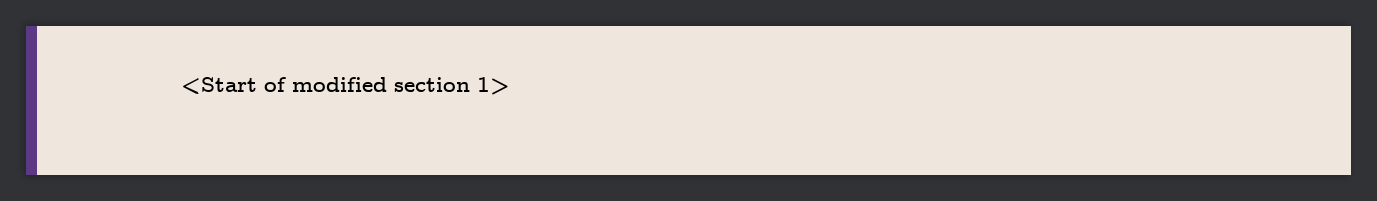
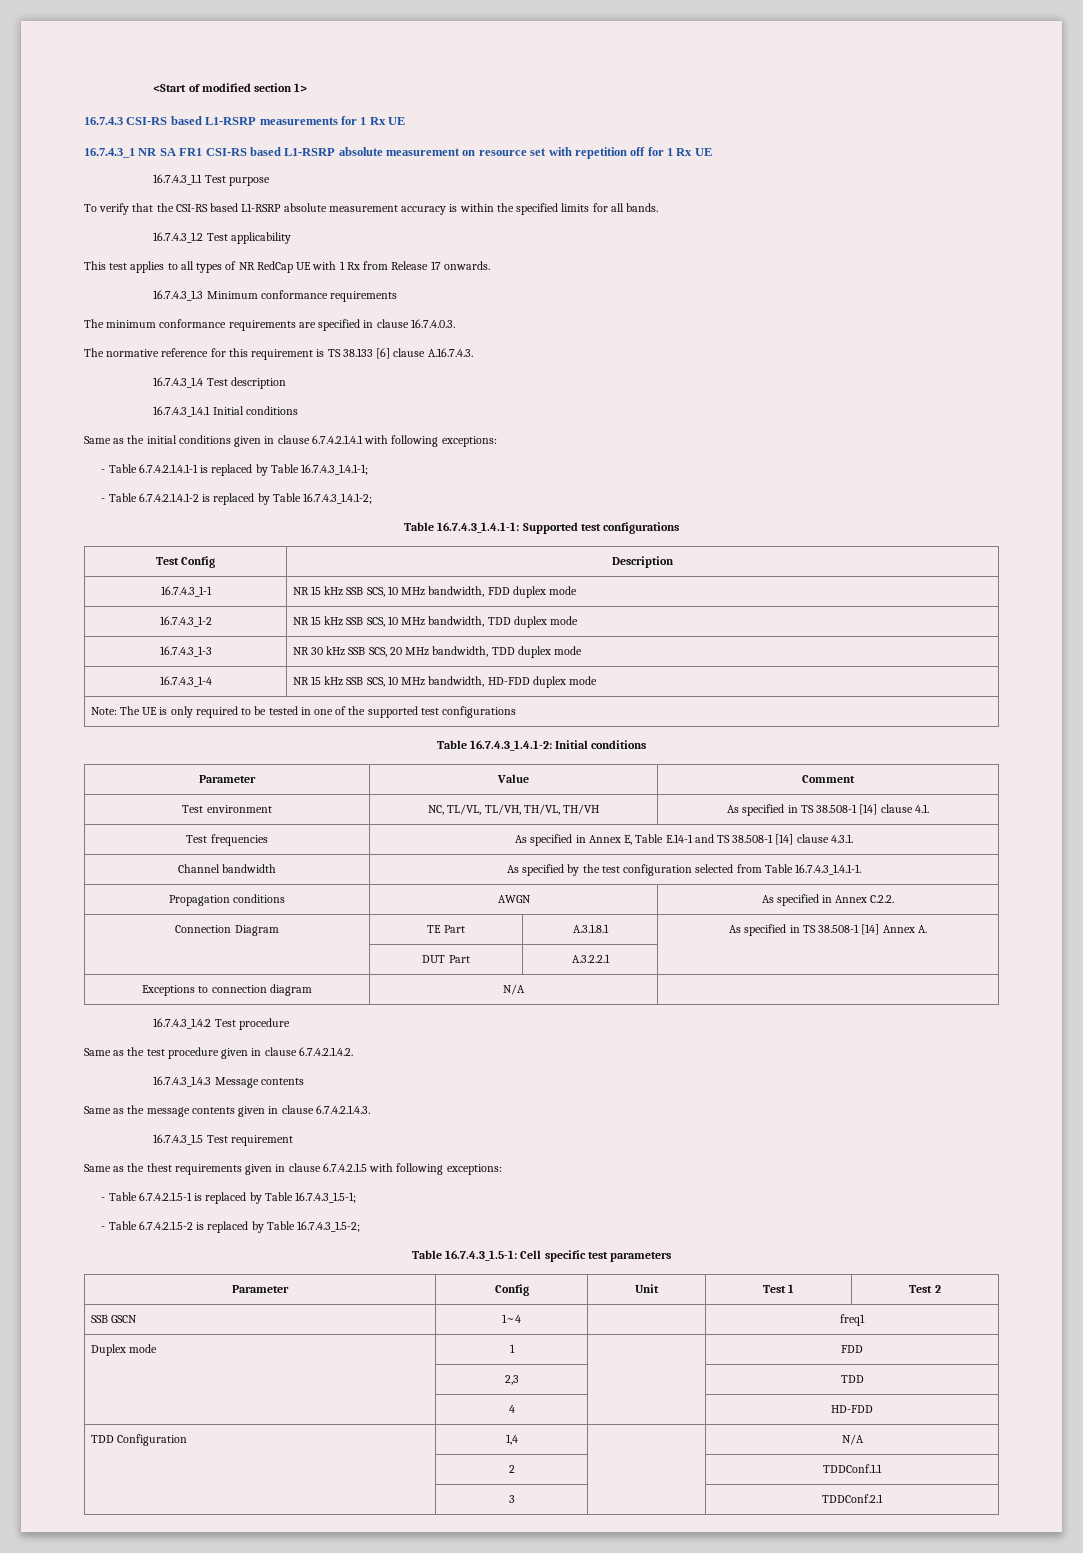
+ 16.7.4.3 CSI-RS based L1-RSRP measurements for 1 Rx UE
+ 16.7.4.3_1 NR SA FR1 CSI-RS based L1-RSRP absolute measurement on resource set with repetition off for 1 Rx UE
+ 16.7.4.3_1.1 Test purpose
+ To verify that the CSI-RS based L1-RSRP absolute measurement accuracy is within the specified limits for all bands.
+ 16.7.4.3_1.2 Test applicability
+ This test applies to all types of NR RedCap UE with 1 Rx from Release 17 onwards.
+ 16.7.4.3_1.3 Minimum conformance requirements
+ The minimum conformance requirements are specified in clause 16.7.4.0.3.
+ The normative reference for this requirement is TS 38.133 [6] clause A.16.7.4.3.
+ 16.7.4.3_1.4 Test description
+ 16.7.4.3_1.4.1 Initial conditions
+ Same as the initial conditions given in clause 6.7.4.2.1.4.1 with following exceptions:
+ - Table 6.7.4.2.1.4.1-1 is replaced by Table 16.7.4.3_1.4.1-1;
+ - Table 6.7.4.2.1.4.1-2 is replaced by Table 16.7.4.3_1.4.1-2;
+ Table 16.7.4.3_1.4.1-1: Supported test configurations
+ Test Config | Description
+ 16.7.4.3_1-1 | NR 15 kHz SSB SCS, 10 MHz bandwidth, FDD duplex mode
+ 16.7.4.3_1-2 | NR 15 kHz SSB SCS, 10 MHz bandwidth, TDD duplex mode
+ 16.7.4.3_1-3 | NR 30 kHz SSB SCS, 20 MHz bandwidth, TDD duplex mode
+ 16.7.4.3_1-4 | NR 15 kHz SSB SCS, 10 MHz bandwidth, HD-FDD duplex mode
+ Note: The UE is only required to be tested in one of the supported test configurations
+ Table 16.7.4.3_1.4.1-2: Initial conditions
+ Parameter | Value | Comment
+ Test environment | NC, TL/VL, TL/VH, TH/VL, TH/VH | As specified in TS 38.508-1 [14] clause 4.1.
+ Test frequencies | As specified in Annex E, Table E.14-1 and TS 38.508-1 [14] clause 4.3.1.
+ Channel bandwidth | As specified by the test configuration selected from Table 16.7.4.3_1.4.1-1.
+ Propagation conditions | AWGN | As specified in Annex C.2.2.
+ Connection Diagram | TE Part | A.3.1.8.1 | As specified in TS 38.508-1 [14] Annex A.
+ | DUT Part | A.3.2.2.1 |
+ Exceptions to connection diagram | N/A |
+ 16.7.4.3_1.4.2 Test procedure
+ Same as the test procedure given in clause 6.7.4.2.1.4.2.
+ 16.7.4.3_1.4.3 Message contents
+ Same as the message contents given in clause 6.7.4.2.1.4.3.
+ 16.7.4.3_1.5 Test requirement
+ Same as the thest requirements given in clause 6.7.4.2.1.5 with following exceptions:
+ - Table 6.7.4.2.1.5-1 is replaced by Table 16.7.4.3_1.5-1;
+ - Table 6.7.4.2.1.5-2 is replaced by Table 16.7.4.3_1.5-2;
+ Table 16.7.4.3_1.5-1: Cell specific test parameters
+ Parameter | Config | Unit | Test 1 | Test 2
+ SSB GSCN | 1~4 | | freq1
+ Duplex mode | 1 | | FDD
+ | 2,3 | | TDD
+ | 4 | | HD-FDD
+ TDD Configuration | 1,4 | | N/A
+ | 2 | | TDDConf.1.1
+ | 3 | | TDDConf.2.1

